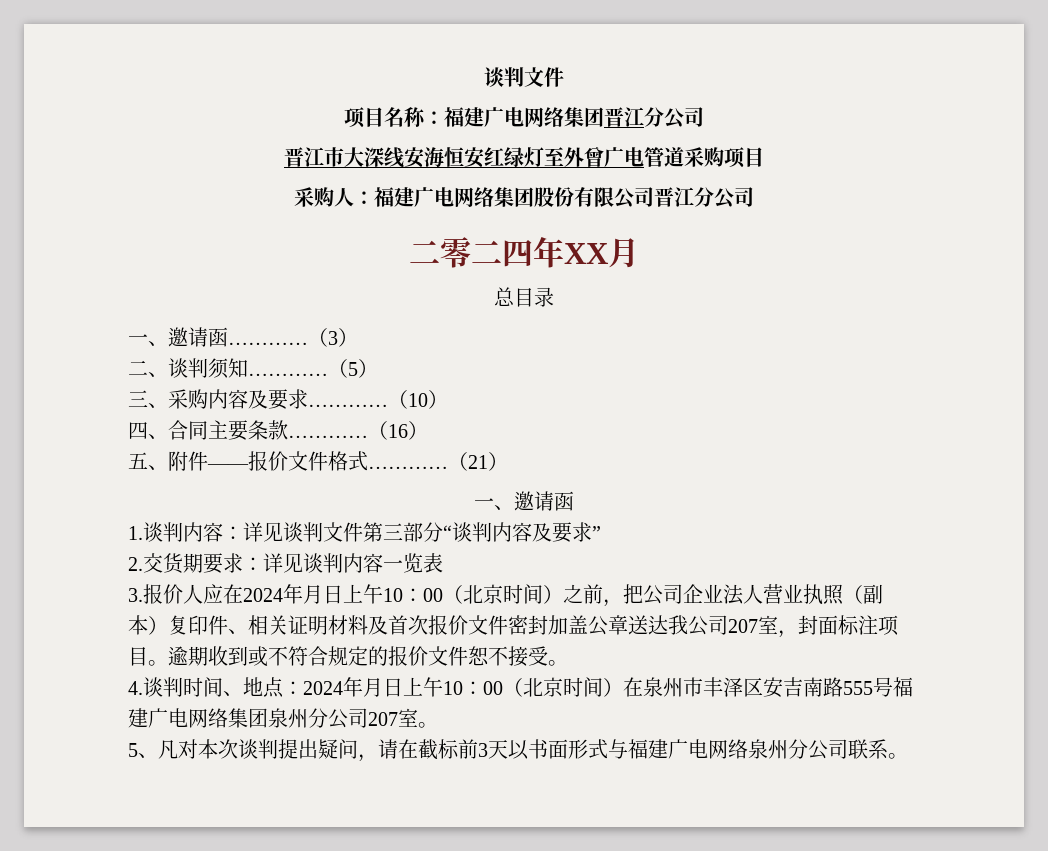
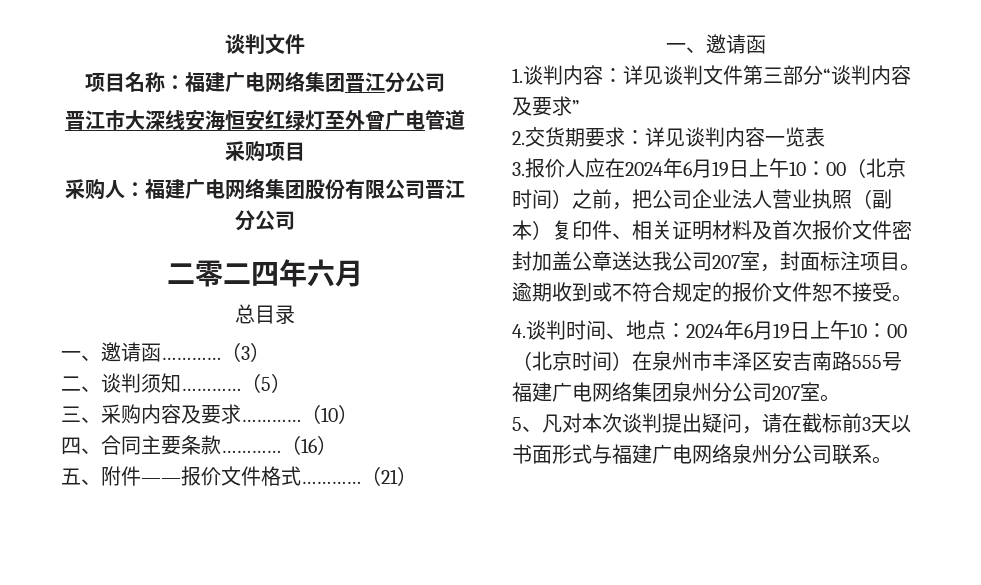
- 二零二四年XX月
+ 二零二四年六月
- 3.报价人应在2024年月日上午10：00（北京时间）之前，把公司企业法人营业执照（副本）复印件、相关证明材料及首次报价文件密封加盖公章送达我公司207室，封面标注项目。
+ 3.报价人应在2024年6月19日上午10：00（北京时间）之前，把公司企业法人营业执照（副本）复印件、相关证明材料及首次报价文件密封加盖公章送达我公司207室，封面标注项目。
- 4.谈判时间、地点：2024年月日上午10：00（北京时间）在泉州市丰泽区安吉南路555号福建广电网络集团泉州分公司207室。
+ 4.谈判时间、地点：2024年6月19日上午10：00（北京时间）在泉州市丰泽区安吉南路555号福建广电网络集团泉州分公司207室。

